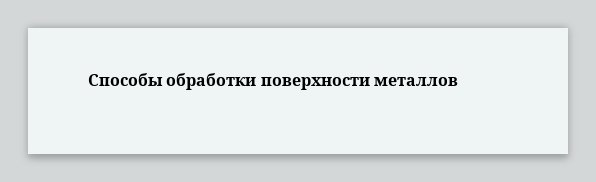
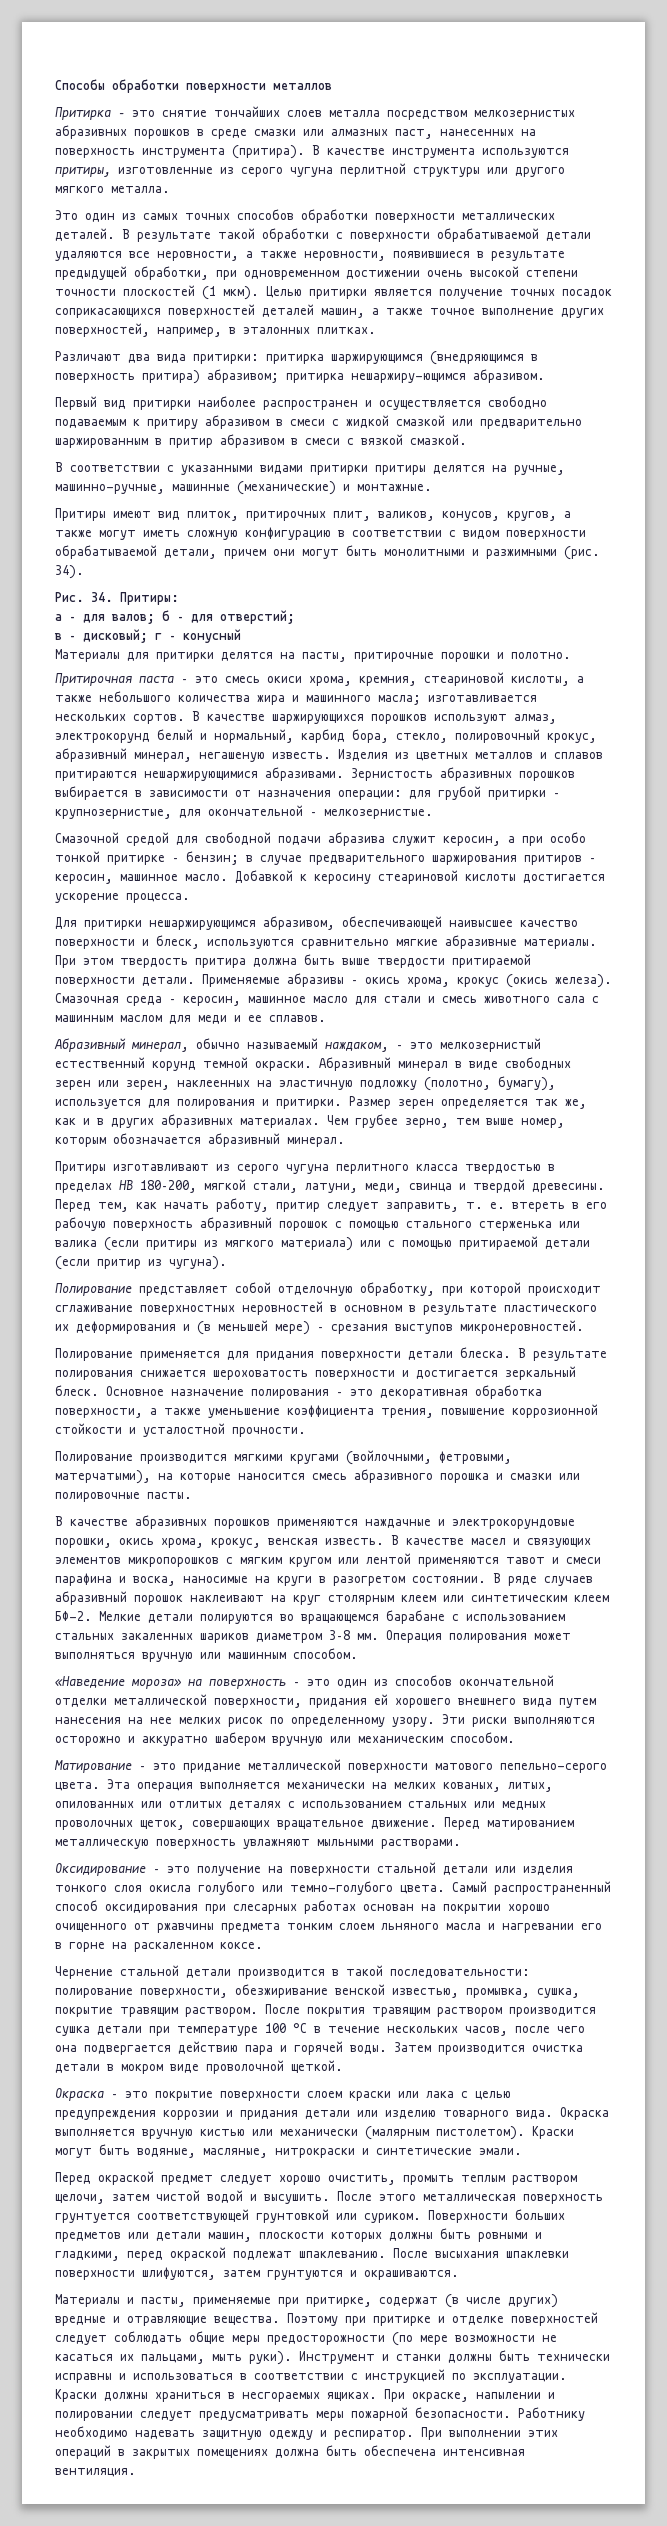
+ Притирка – это снятие тончайших слоев металла посредством мелкозернистых абразивных порошков в среде смазки или алмазных паст, нанесенных на поверхность инструмента (притира). В качестве инструмента используются притиры, изготовленные из серого чугуна перлитной структуры или другого мягкого металла.
+ Это один из самых точных способов обработки поверхности металлических деталей. В результате такой обработки с поверхности обрабатываемой детали удаляются все неровности, а также неровности, появившиеся в результате предыдущей обработки, при одновременном достижении очень высокой степени точности плоскостей (1 мкм). Целью притирки является получение точных посадок соприкасающихся поверхностей деталей машин, а также точное выполнение других поверхностей, например, в эталонных плитках.
+ Различают два вида притирки: притирка шаржирующимся (внедряющимся в поверхность притира) абразивом; притирка нешаржиру-ющимся абразивом.
+ Первый вид притирки наиболее распространен и осуществляется свободно подаваемым к притиру абразивом в смеси с жидкой смазкой или предварительно шаржированным в притир абразивом в смеси с вязкой смазкой.
+ В соответствии с указанными видами притирки притиры делятся на ручные, машинно-ручные, машинные (механические) и монтажные.
+ Притиры имеют вид плиток, притирочных плит, валиков, конусов, кругов, а также могут иметь сложную конфигурацию в соответствии с видом поверхности обрабатываемой детали, причем они могут быть монолитными и разжимными (рис. 34).
+ Рис. 34. Притиры:
+ а – для валов; б – для отверстий;
+ в – дисковый; г – конусный
+ Материалы для притирки делятся на пасты, притирочные порошки и полотно.
+ Притирочная паста – это смесь окиси хрома, кремния, стеариновой кислоты, а также небольшого количества жира и машинного масла; изготавливается нескольких сортов. В качестве шаржирующихся порошков используют алмаз, электрокорунд белый и нормальный, карбид бора, стекло, полировочный крокус, абразивный минерал, негашеную известь. Изделия из цветных металлов и сплавов притираются нешаржирующимися абразивами. Зернистость абразивных порошков выбирается в зависимости от назначения операции: для грубой притирки – крупнозернистые, для окончательной – мелкозернистые.
+ Смазочной средой для свободной подачи абразива служит керосин, а при особо тонкой притирке – бензин; в случае предварительного шаржирования притиров – керосин, машинное масло. Добавкой к керосину стеариновой кислоты достигается ускорение процесса.
+ Для притирки нешаржирующимся абразивом, обеспечивающей наивысшее качество поверхности и блеск, используются сравнительно мягкие абразивные материалы. При этом твердость притира должна быть выше твердости притираемой поверхности детали. Применяемые абразивы – окись хрома, крокус (окись железа). Смазочная среда – керосин, машинное масло для стали и смесь животного сала с машинным маслом для меди и ее сплавов.
+ Абразивный минерал, обычно называемый наждаком, – это мелкозернистый естественный корунд темной окраски. Абразивный минерал в виде свободных зерен или зерен, наклеенных на эластичную подложку (полотно, бумагу), используется для полирования и притирки. Размер зерен определяется так же, как и в других абразивных материалах. Чем грубее зерно, тем выше номер, которым обозначается абразивный минерал.
+ Притиры изготавливают из серого чугуна перлитного класса твердостью в пределах HB 180–200, мягкой стали, латуни, меди, свинца и твердой древесины. Перед тем, как начать работу, притир следует заправить, т. е. втереть в его рабочую поверхность абразивный порошок с помощью стального стерженька или валика (если притиры из мягкого материала) или с помощью притираемой детали (если притир из чугуна).
+ Полирование представляет собой отделочную обработку, при которой происходит сглаживание поверхностных неровностей в основном в результате пластического их деформирования и (в меньшей мере) – срезания выступов микронеровностей.
+ Полирование применяется для придания поверхности детали блеска. В результате полирования снижается шероховатость поверхности и достигается зеркальный блеск. Основное назначение полирования – это декоративная обработка поверхности, а также уменьшение коэффициента трения, повышение коррозионной стойкости и усталостной прочности.
+ Полирование производится мягкими кругами (войлочными, фетровыми, матерчатыми), на которые наносится смесь абразивного порошка и смазки или полировочные пасты.
+ В качестве абразивных порошков применяются наждачные и электрокорундовые порошки, окись хрома, крокус, венская известь. В качестве масел и связующих элементов микропорошков с мягким кругом или лентой применяются тавот и смеси парафина и воска, наносимые на круги в разогретом состоянии. В ряде случаев абразивный порошок наклеивают на круг столярным клеем или синтетическим клеем БФ-2. Мелкие детали полируются во вращающемся барабане с использованием стальных закаленных шариков диаметром 3–8 мм. Операция полирования может выполняться вручную или машинным способом.
+ «Наведение мороза» на поверхность – это один из способов окончательной отделки металлической поверхности, придания ей хорошего внешнего вида путем нанесения на нее мелких рисок по определенному узору. Эти риски выполняются осторожно и аккуратно шабером вручную или механическим способом.
+ Матирование – это придание металлической поверхности матового пепельно-серого цвета. Эта операция выполняется механически на мелких кованых, литых, опилованных или отлитых деталях с использованием стальных или медных проволочных щеток, совершающих вращательное движение. Перед матированием металлическую поверхность увлажняют мыльными растворами.
+ Оксидирование – это получение на поверхности стальной детали или изделия тонкого слоя окисла голубого или темно-голубого цвета. Самый распространенный способ оксидирования при слесарных работах основан на покрытии хорошо очищенного от ржавчины предмета тонким слоем льняного масла и нагревании его в горне на раскаленном коксе.
+ Чернение стальной детали производится в такой последовательности: полирование поверхности, обезжиривание венской известью, промывка, сушка, покрытие травящим раствором. После покрытия травящим раствором производится сушка детали при температуре 100 °C в течение нескольких часов, после чего она подвергается действию пара и горячей воды. Затем производится очистка детали в мокром виде проволочной щеткой.
+ Окраска – это покрытие поверхности слоем краски или лака с целью предупреждения коррозии и придания детали или изделию товарного вида. Окраска выполняется вручную кистью или механически (малярным пистолетом). Краски могут быть водяные, масляные, нитрокраски и синтетические эмали.
+ Перед окраской предмет следует хорошо очистить, промыть теплым раствором щелочи, затем чистой водой и высушить. После этого металлическая поверхность грунтуется соответствующей грунтовкой или суриком. Поверхности больших предметов или детали машин, плоскости которых должны быть ровными и гладкими, перед окраской подлежат шпаклеванию. После высыхания шпаклевки поверхности шлифуются, затем грунтуются и окрашиваются.
+ Материалы и пасты, применяемые при притирке, содержат (в числе других) вредные и отравляющие вещества. Поэтому при притирке и отделке поверхностей следует соблюдать общие меры предосторожности (по мере возможности не касаться их пальцами, мыть руки). Инструмент и станки должны быть технически исправны и использоваться в соответствии с инструкцией по эксплуатации. Краски должны храниться в несгораемых ящиках. При окраске, напылении и полировании следует предусматривать меры пожарной безопасности. Работнику необходимо надевать защитную одежду и респиратор. При выполнении этих операций в закрытых помещениях должна быть обеспечена интенсивная вентиляция.

